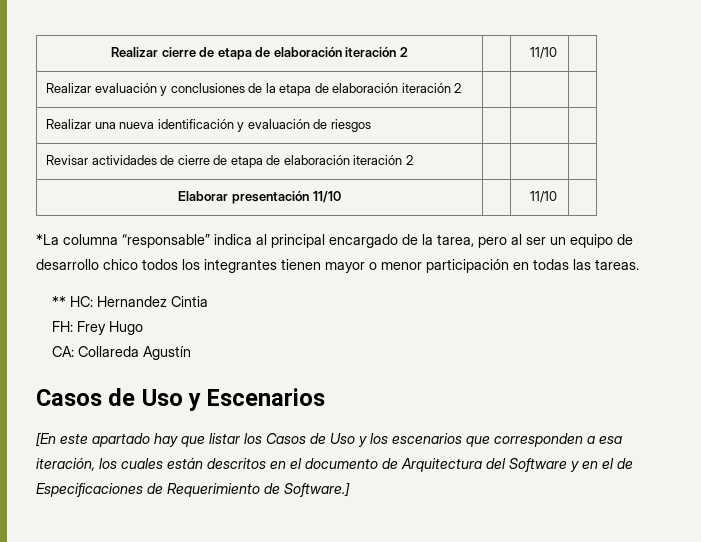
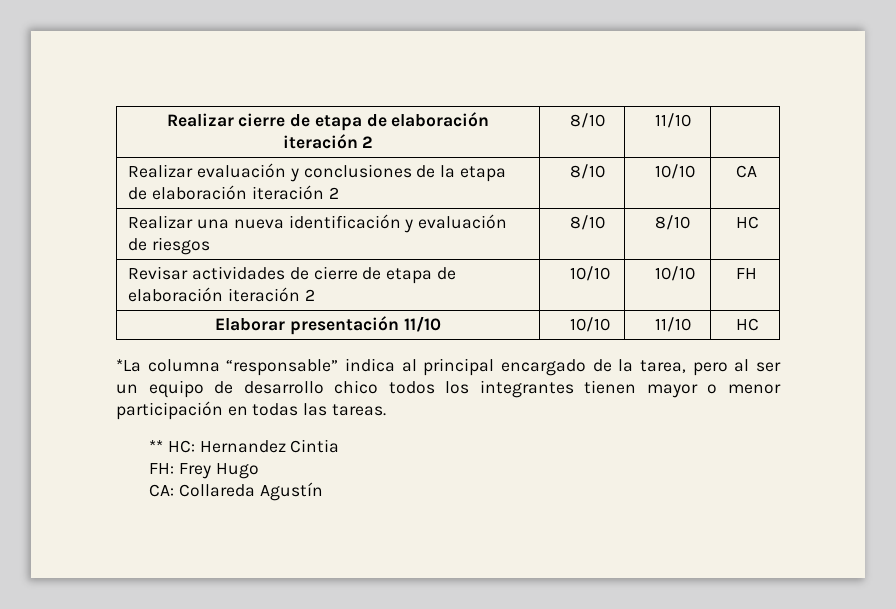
- Realizar cierre de etapa de elaboración iteración 2 | | 11/10 |
+ Realizar cierre de etapa de elaboración iteración 2 | 8/10 | 11/10 |
- Realizar evaluación y conclusiones de la etapa de elaboración iteración 2 | | |
+ Realizar evaluación y conclusiones de la etapa de elaboración iteración 2 | 8/10 | 10/10 | CA
- Realizar una nueva identificación y evaluación de riesgos | | |
+ Realizar una nueva identificación y evaluación de riesgos | 8/10 | 8/10 | HC
- Revisar actividades de cierre de etapa de elaboración iteración 2 | | |
+ Revisar actividades de cierre de etapa de elaboración iteración 2 | 10/10 | 10/10 | FH
- Elaborar presentación 11/10 | | 11/10 |
+ Elaborar presentación 11/10 | 10/10 | 11/10 | HC
- Casos de Uso y Escenarios
- [En este apartado hay que listar los Casos de Uso y los escenarios que corresponden a esa iteración, los cuales están descritos en el documento de Arquitectura del Software y en el de Especificaciones de Requerimiento de Software.]

